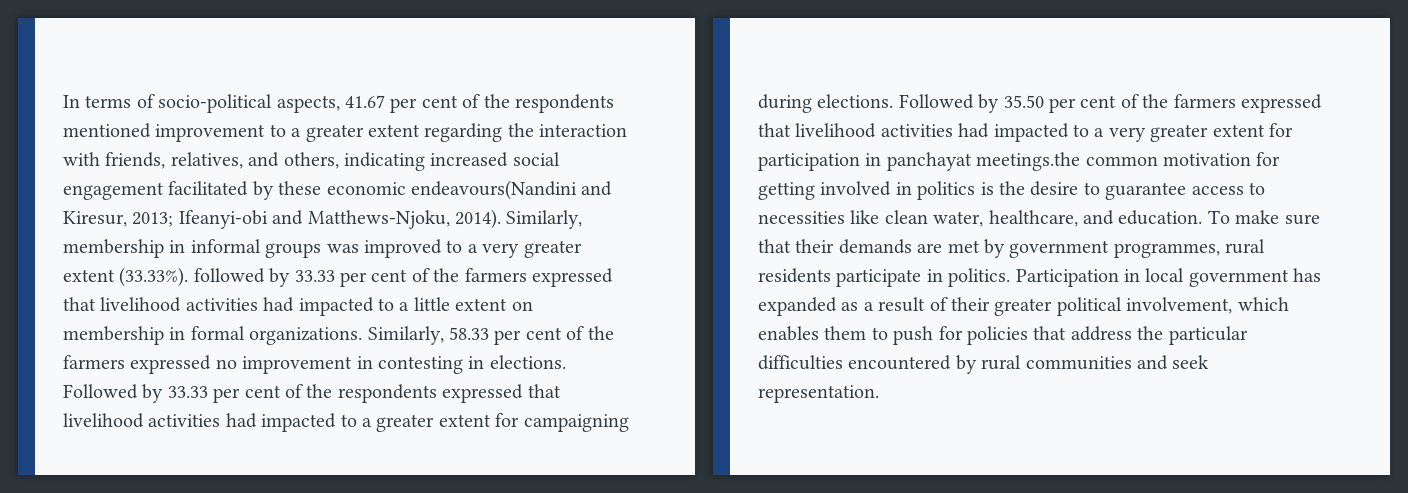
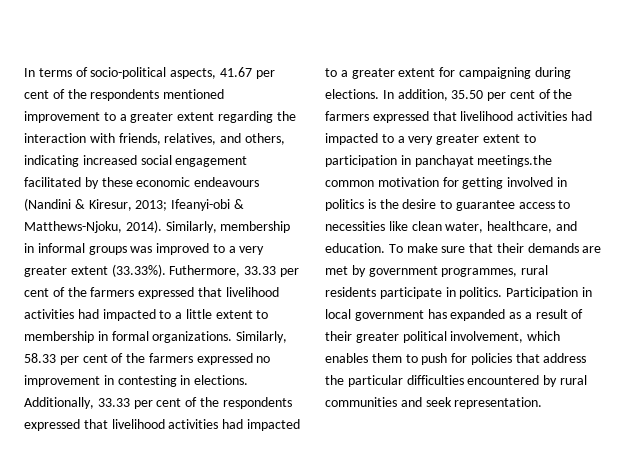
- In terms of socio-political aspects, 41.67 per cent of the respondents mentioned improvement to a greater extent regarding the interaction with friends, relatives, and others, indicating increased social engagement facilitated by these economic endeavours(Nandini and Kiresur, 2013; Ifeanyi-obi and Matthews-Njoku, 2014).
+ In terms of socio-political aspects, 41.67 per cent of the respondents mentioned improvement to a greater extent regarding the interaction with friends, relatives, and others, indicating increased social engagement facilitated by these economic endeavours (Nandini & Kiresur, 2013; Ifeanyi-obi & Matthews-Njoku, 2014).
- Similarly, membership in informal groups was improved to a very greater extent (33.33%). followed by 33.33 per cent of the farmers expressed that livelihood activities had impacted to a little extent on membership in formal organizations.
+ Similarly, membership in informal groups was improved to a very greater extent (33.33%). Futhermore, 33.33 per cent of the farmers expressed that livelihood activities had impacted to a little extent to membership in formal organizations.
- Followed by 33.33 per cent of the respondents expressed that livelihood activities had impacted to a greater extent for campaigning during elections.
+ Additionally, 33.33 per cent of the respondents expressed that livelihood activities had impacted to a greater extent for campaigning during elections.
- Followed by 35.50 per cent of the farmers expressed that livelihood activities had impacted to a very greater extent for participation in panchayat meetings.the common motivation for getting involved in politics is the desire to guarantee access to necessities like clean water, healthcare, and education.
+ In addition, 35.50 per cent of the farmers expressed that livelihood activities had impacted to a very greater extent to participation in panchayat meetings.the common motivation for getting involved in politics is the desire to guarantee access to necessities like clean water, healthcare, and education.

